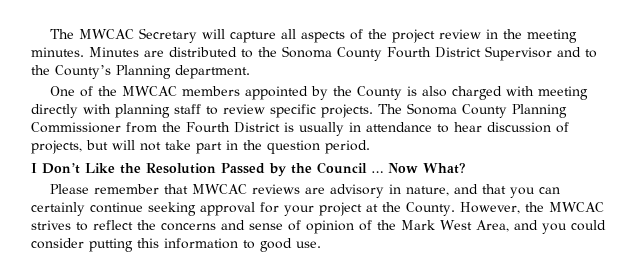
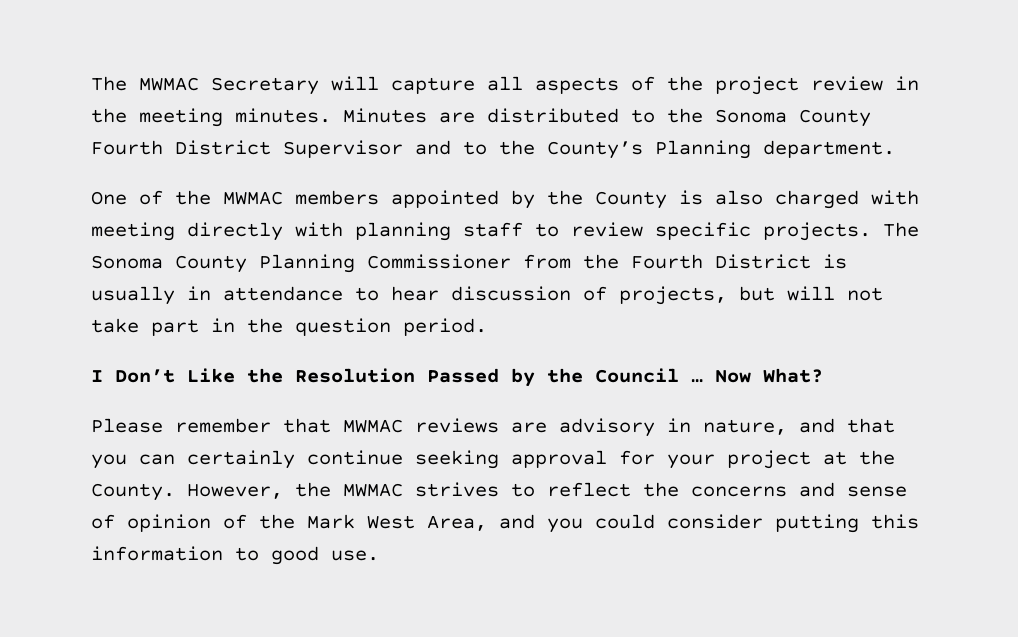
- The MWCAC Secretary will capture all aspects of the project review in the meeting minutes.
+ The MWMAC Secretary will capture all aspects of the project review in the meeting minutes.
- One of the MWCAC members appointed by the County is also charged with meeting directly with planning staff to review specific projects.
+ One of the MWMAC members appointed by the County is also charged with meeting directly with planning staff to review specific projects.
- Please remember that MWCAC reviews are advisory in nature, and that you can certainly continue seeking approval for your project at the County.
+ Please remember that MWMAC reviews are advisory in nature, and that you can certainly continue seeking approval for your project at the County.
- However, the MWCAC strives to reflect the concerns and sense of opinion of the Mark West Area, and you could consider putting this information to good use.
+ However, the MWMAC strives to reflect the concerns and sense of opinion of the Mark West Area, and you could consider putting this information to good use.

